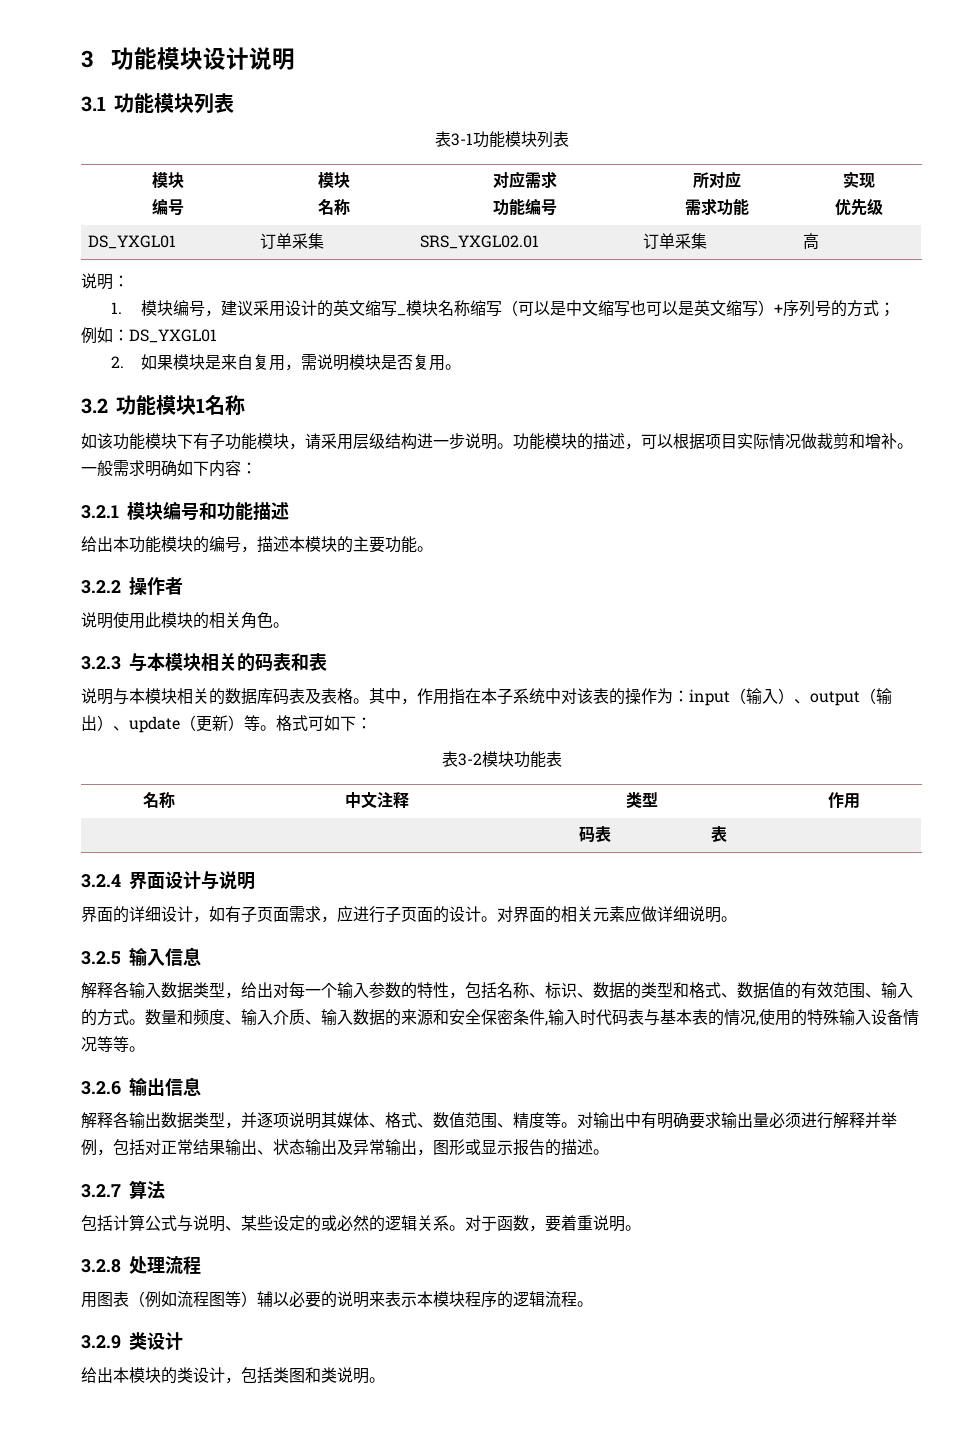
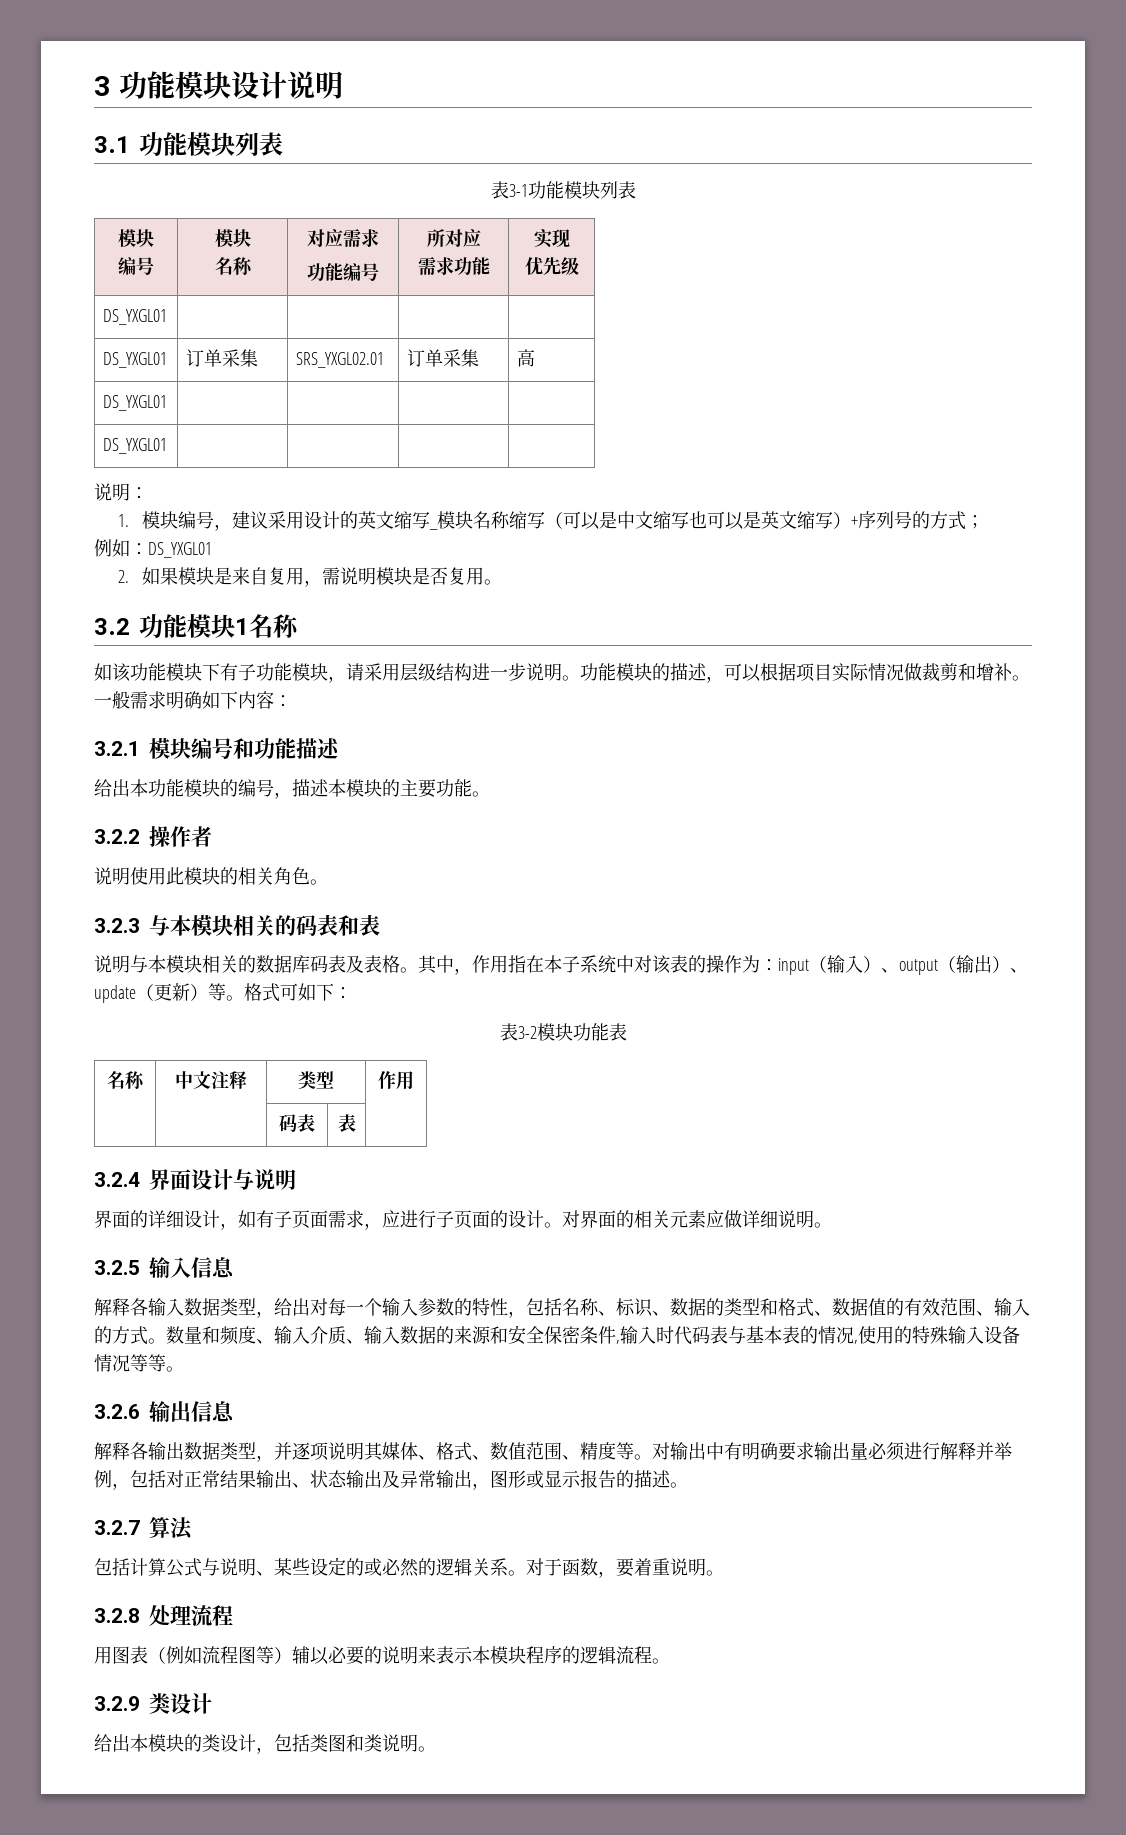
  表3-1功能模块列表
  模块
  编号 | 模块
  名称 | 对应需求
  功能编号 | 所对应
  需求功能 | 实现
  优先级
+ DS_YXGL01 | | | |
  DS_YXGL01 | 订单采集 | SRS_YXGL02.01 | 订单采集 | 高
+ DS_YXGL01 | | | |
+ DS_YXGL01 | | | |

